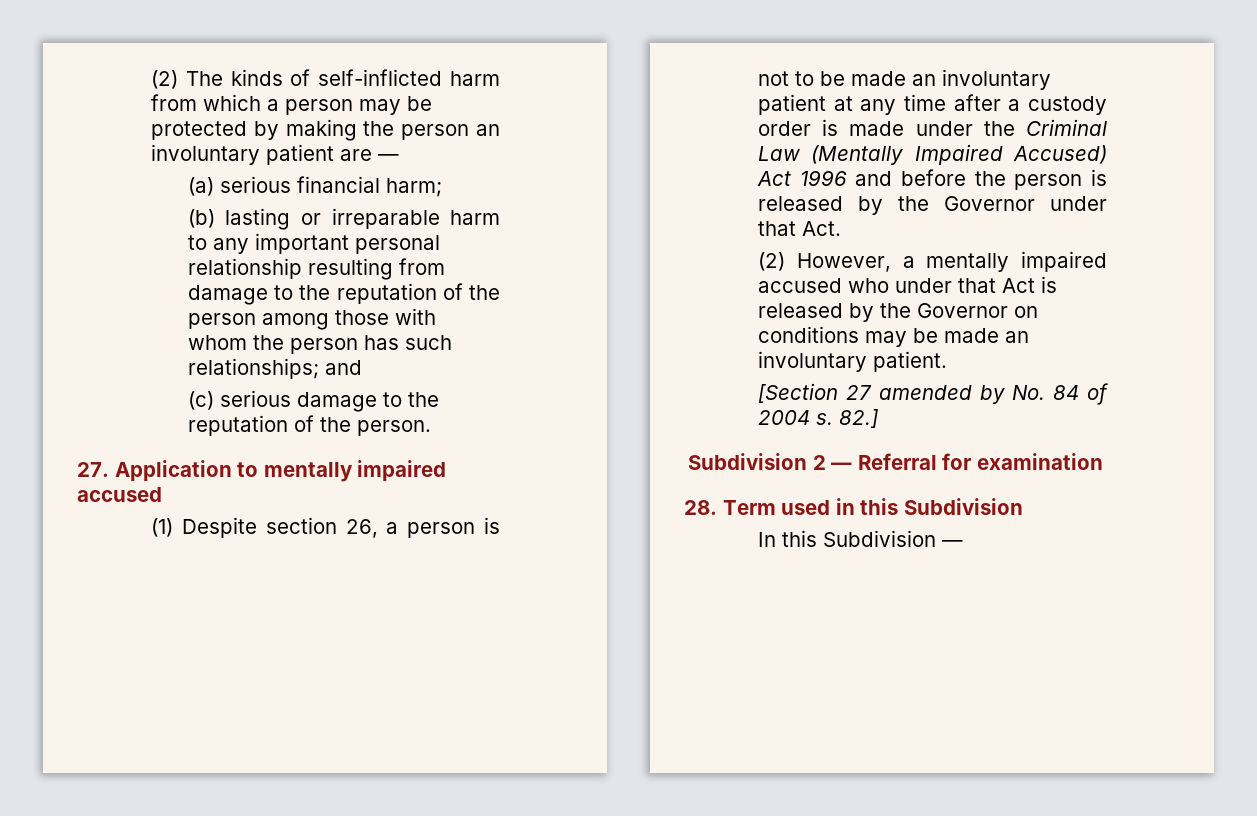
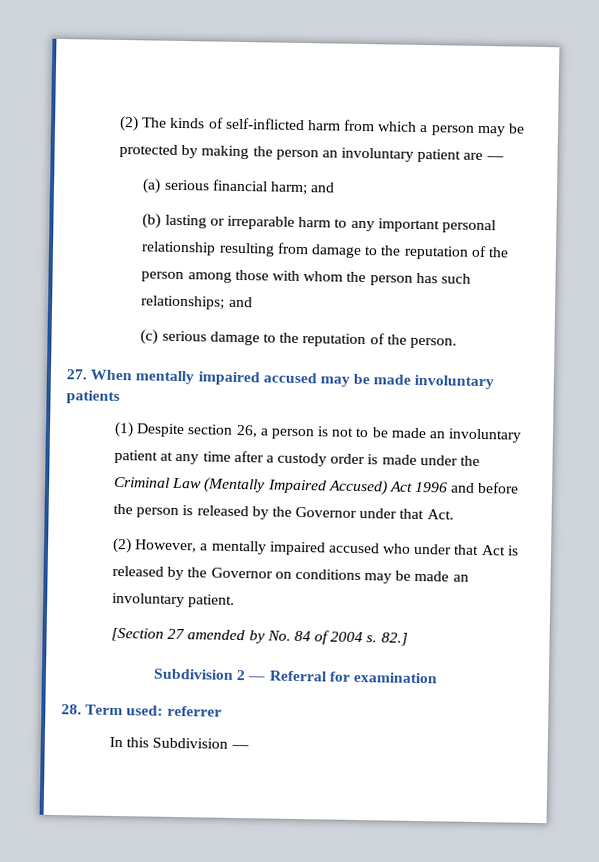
- (a) serious financial harm;
+ (a) serious financial harm; and
- 27. Application to mentally impaired accused
+ 27. When mentally impaired accused may be made involuntary patients
- 28. Term used in this Subdivision
+ 28. Term used: referrer

